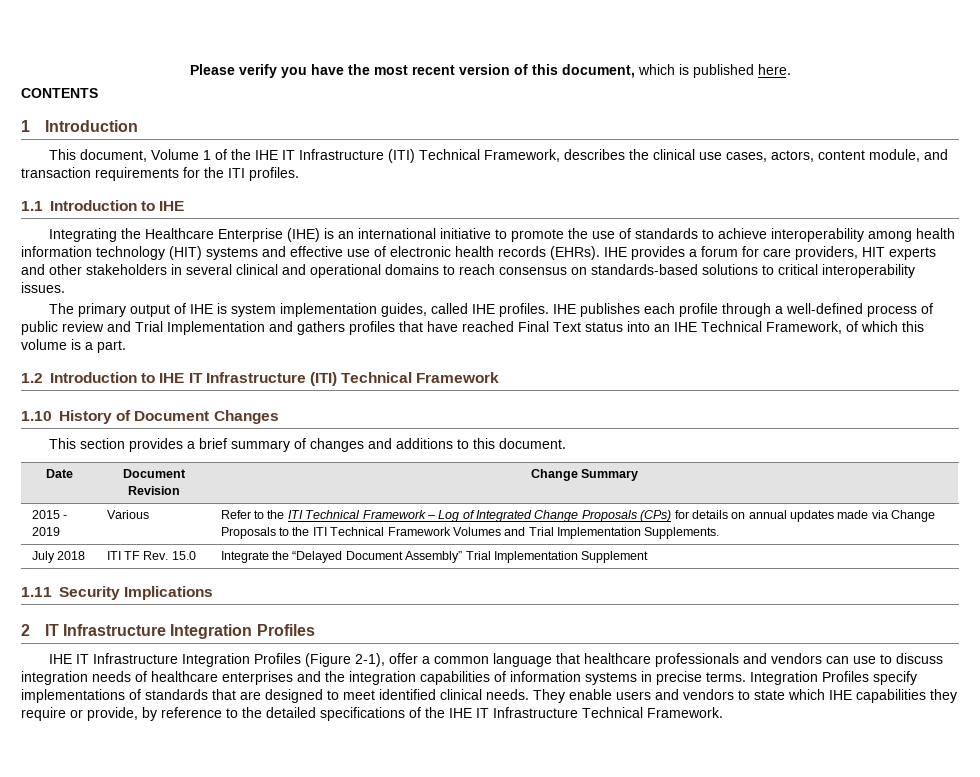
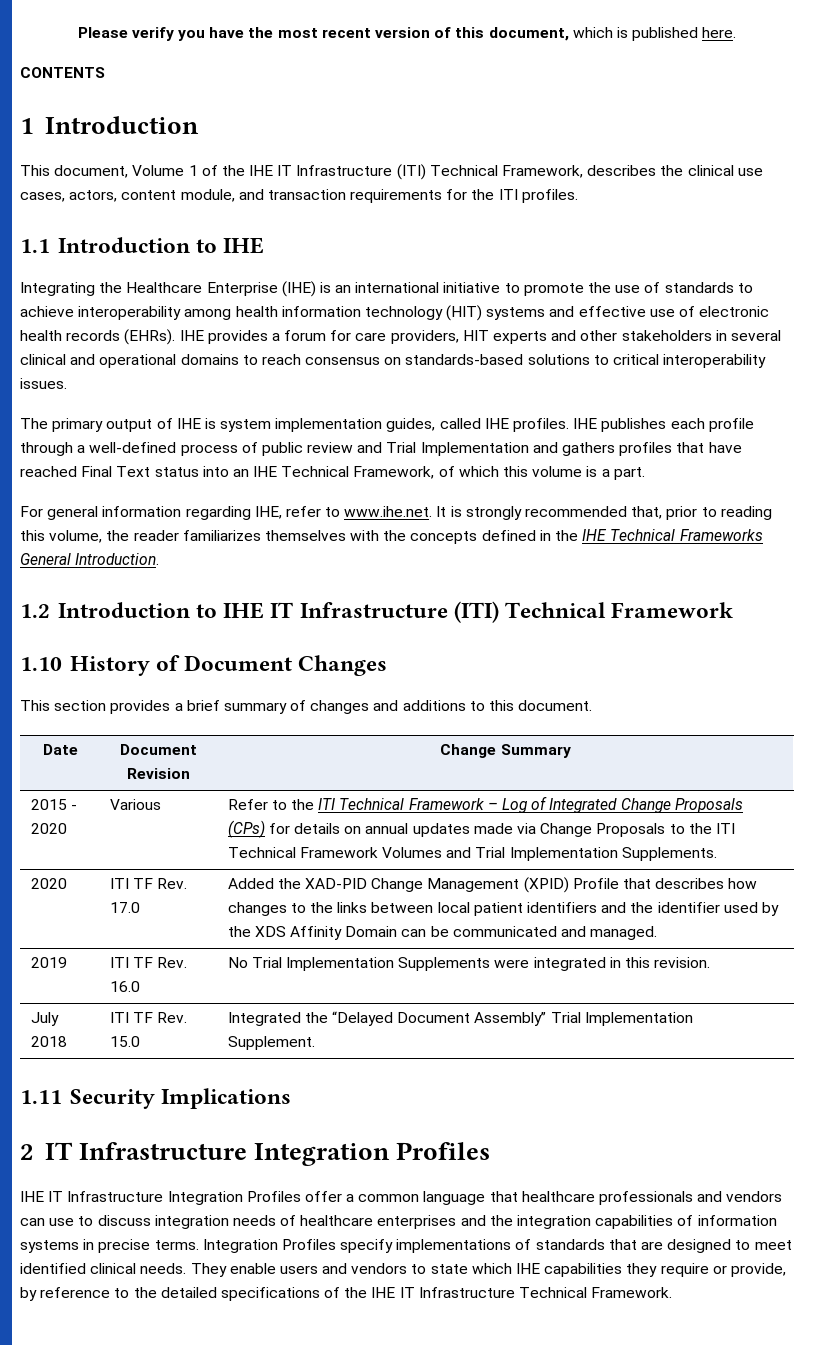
+ For general information regarding IHE, refer to www.ihe.net. It is strongly recommended that, prior to reading this volume, the reader familiarizes themselves with the concepts defined in the IHE Technical Frameworks General Introduction.
- 2015 - 2019 | Various | Refer to the ITI Technical Framework – Log of Integrated Change Proposals (CPs) for details on annual updates made via Change Proposals to the ITI Technical Framework Volumes and Trial Implementation Supplements.
+ 2015 - 2020 | Various | Refer to the ITI Technical Framework – Log of Integrated Change Proposals (CPs) for details on annual updates made via Change Proposals to the ITI Technical Framework Volumes and Trial Implementation Supplements.
+ 2020 | ITI TF Rev. 17.0 | Added the XAD-PID Change Management (XPID) Profile that describes how changes to the links between local patient identifiers and the identifier used by the XDS Affinity Domain can be communicated and managed.
+ 2019 | ITI TF Rev. 16.0 | No Trial Implementation Supplements were integrated in this revision.
- July 2018 | ITI TF Rev. 15.0 | Integrate the “Delayed Document Assembly” Trial Implementation Supplement
+ July 2018 | ITI TF Rev. 15.0 | Integrated the “Delayed Document Assembly” Trial Implementation Supplement.
- IHE IT Infrastructure Integration Profiles (Figure 2-1), offer a common language that healthcare professionals and vendors can use to discuss integration needs of healthcare enterprises and the integration capabilities of information systems in precise terms.
+ IHE IT Infrastructure Integration Profiles offer a common language that healthcare professionals and vendors can use to discuss integration needs of healthcare enterprises and the integration capabilities of information systems in precise terms.

